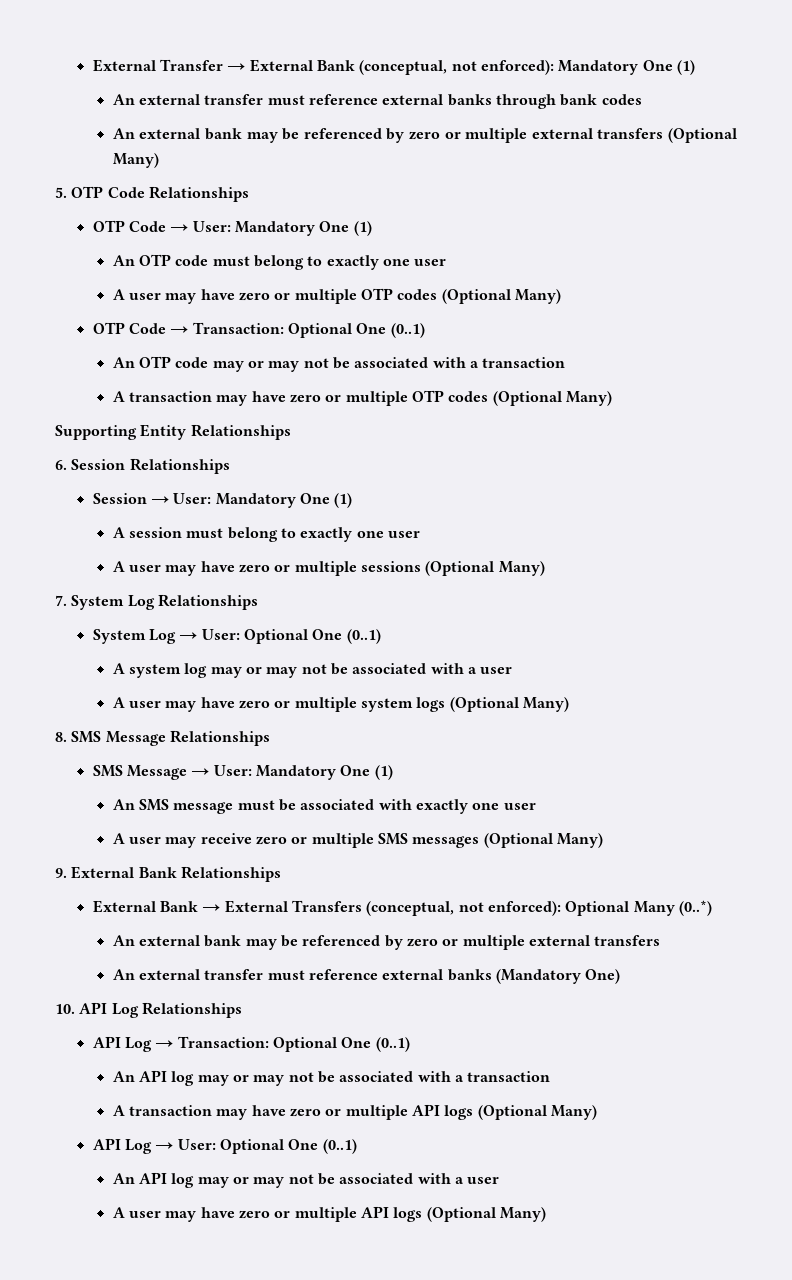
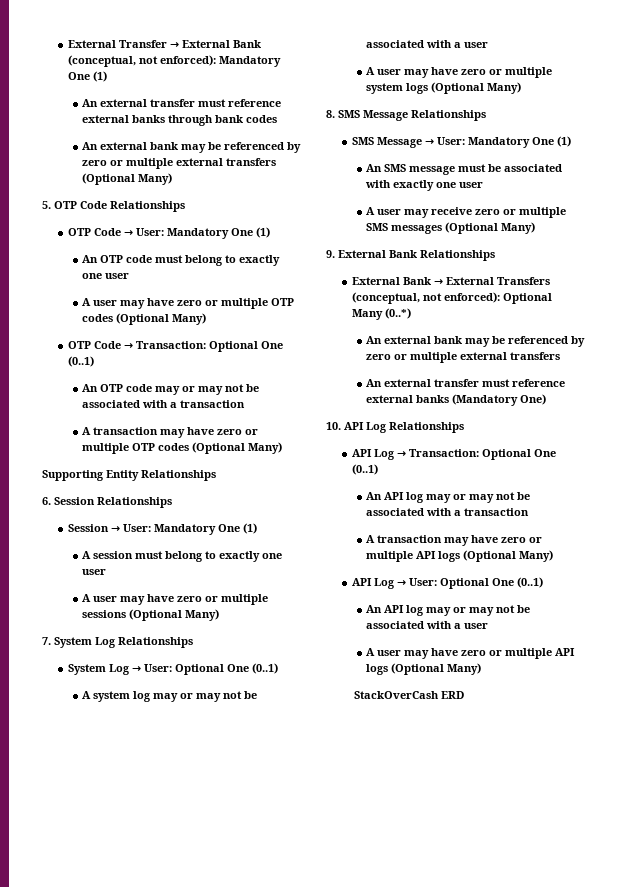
+ StackOverCash ERD

